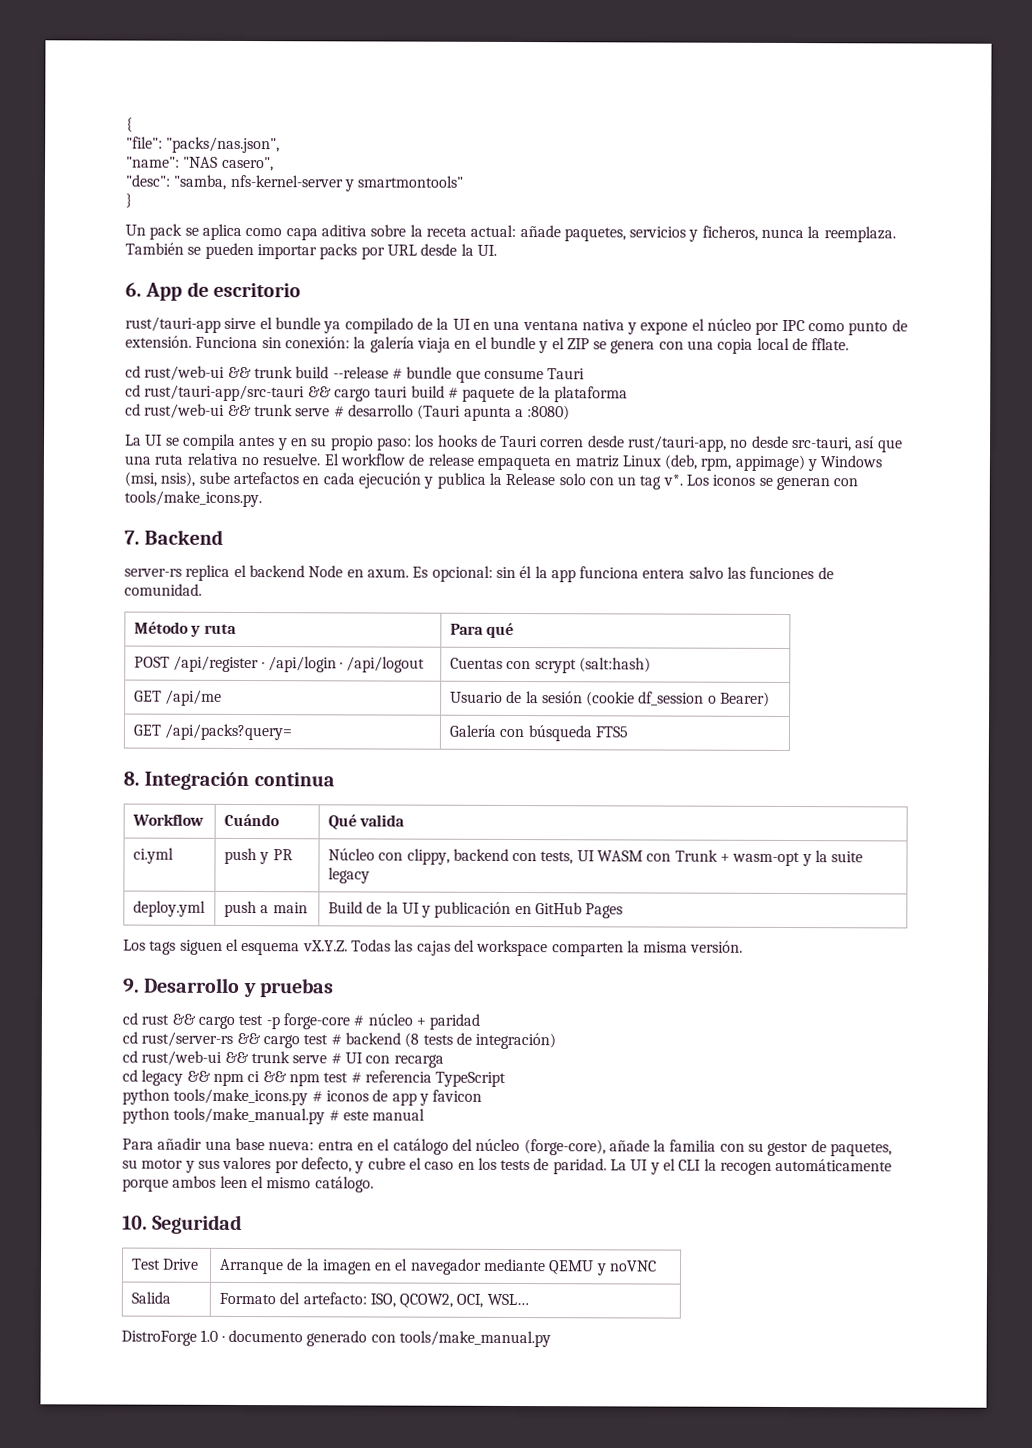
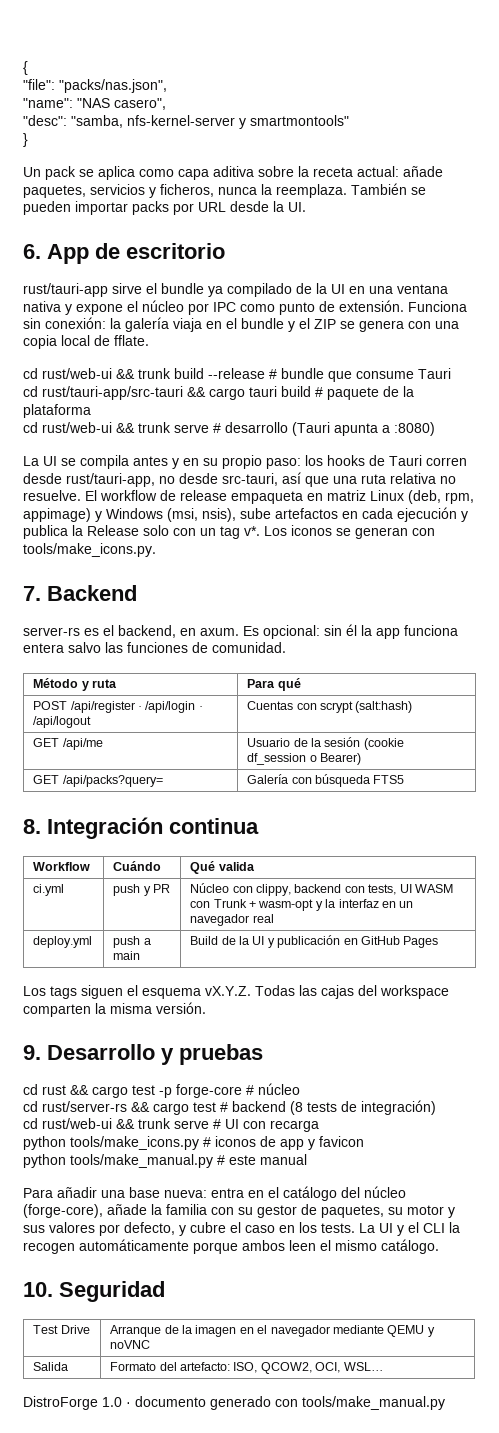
- server-rs replica el backend Node en axum.
+ server-rs es el backend, en axum.
- ci.yml | push y PR | Núcleo con clippy, backend con tests, UI WASM con Trunk + wasm-opt y la suite legacy
+ ci.yml | push y PR | Núcleo con clippy, backend con tests, UI WASM con Trunk + wasm-opt y la interfaz en un navegador real
- cd rust && cargo test -p forge-core # núcleo + paridad
+ cd rust && cargo test -p forge-core # núcleo
- cd legacy && npm ci && npm test # referencia TypeScript
- Para añadir una base nueva: entra en el catálogo del núcleo (forge-core), añade la familia con su gestor de paquetes, su motor y sus valores por defecto, y cubre el caso en los tests de paridad.
+ Para añadir una base nueva: entra en el catálogo del núcleo (forge-core), añade la familia con su gestor de paquetes, su motor y sus valores por defecto, y cubre el caso en los tests.

